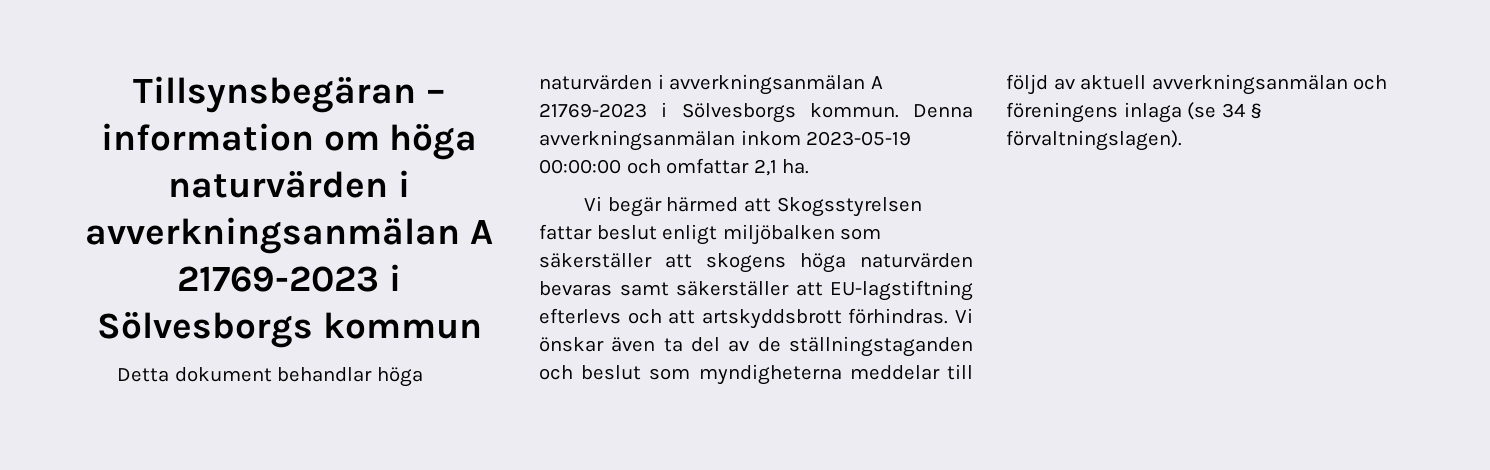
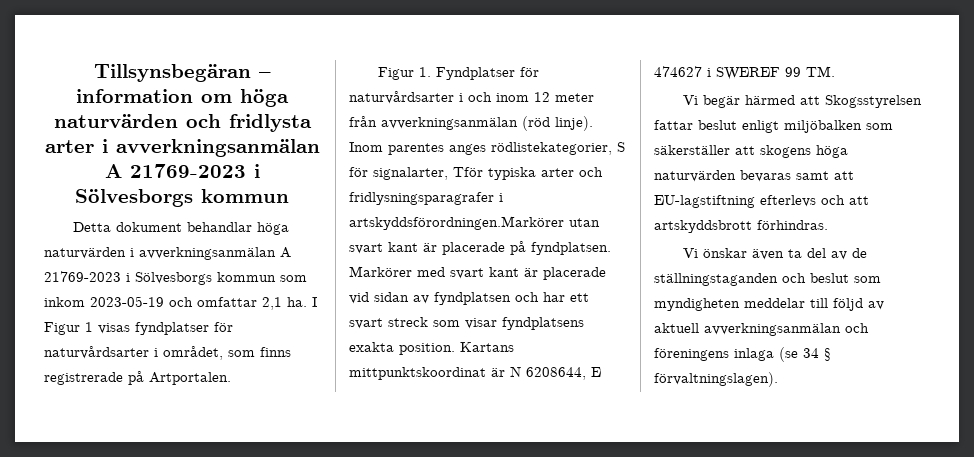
- Tillsynsbegäran – information om höga naturvärden i avverkningsanmälan A 21769-2023 i Sölvesborgs kommun
+ Tillsynsbegäran – information om höga naturvärden och fridlysta arter i avverkningsanmälan A 21769-2023 i Sölvesborgs kommun
- Detta dokument behandlar höga naturvärden i avverkningsanmälan A 21769-2023 i Sölvesborgs kommun. Denna avverkningsanmälan inkom 2023-05-19 00:00:00 och omfattar 2,1 ha.
+ Detta dokument behandlar höga naturvärden i avverkningsanmälan A 21769-2023 i Sölvesborgs kommun som inkom 2023-05-19 och omfattar 2,1 ha. I Figur 1 visas fyndplatser för naturvårdsarter i området, som finns registrerade på Artportalen.
+ Figur 1. Fyndplatser för naturvårdsarter i och inom 12 meter från avverkningsanmälan (röd linje). Inom parentes anges rödlistekategorier, S för signalarter, Tför typiska arter och fridlysningsparagrafer i artskyddsförordningen.Markörer utan svart kant är placerade på fyndplatsen. Markörer med svart kant är placerade vid sidan av fyndplatsen och har ett svart streck som visar fyndplatsens exakta position. Kartans mittpunktskoordinat är N 6208644, E 474627 i SWEREF 99 TM.
- Vi begär härmed att Skogsstyrelsen fattar beslut enligt miljöbalken som säkerställer att skogens höga naturvärden bevaras samt säkerställer att EU-lagstiftning efterlevs och att artskyddsbrott förhindras. Vi önskar även ta del av de ställningstaganden och beslut som myndigheterna meddelar till följd av aktuell avverkningsanmälan och föreningens inlaga (se 34 § förvaltningslagen).
+ Vi begär härmed att Skogsstyrelsen fattar beslut enligt miljöbalken som säkerställer att skogens höga naturvärden bevaras samt att EU-lagstiftning efterlevs och att artskyddsbrott förhindras.
+ Vi önskar även ta del av de ställningstaganden och beslut som myndigheten meddelar till följd av aktuell avverkningsanmälan och föreningens inlaga (se 34 § förvaltningslagen).

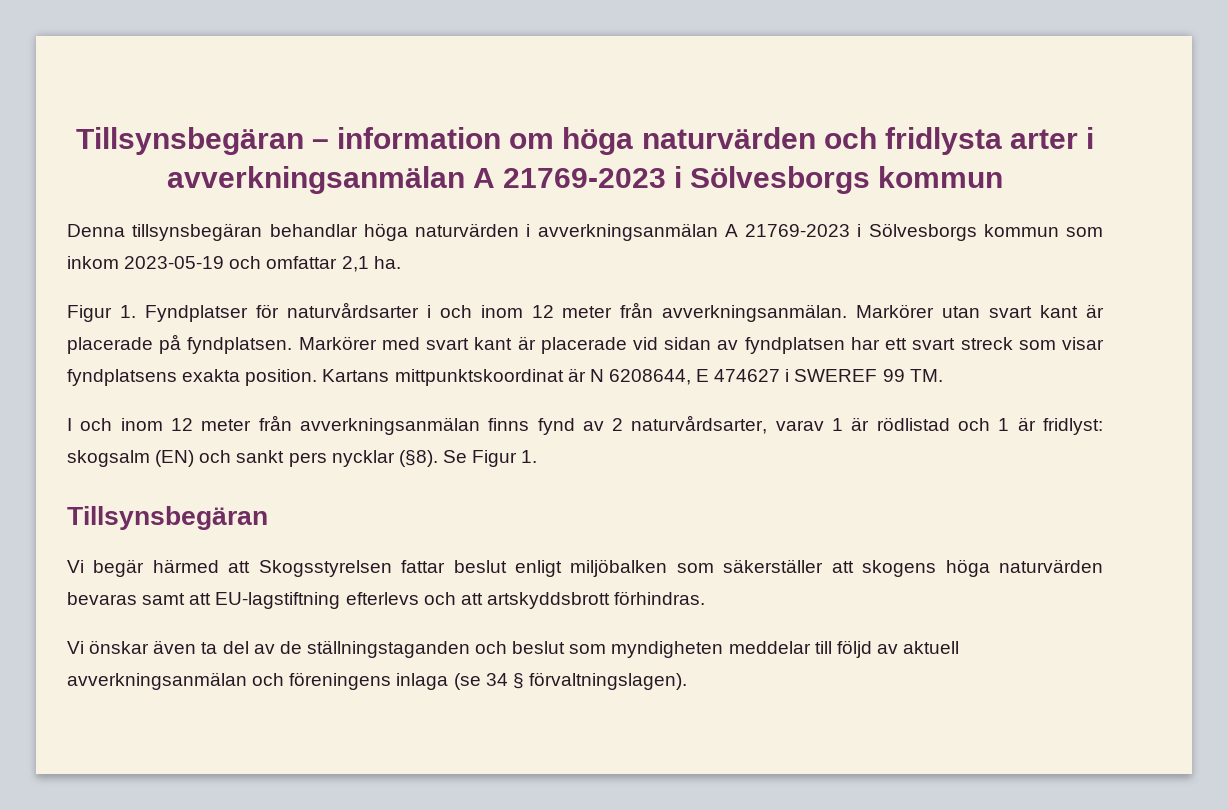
- Detta dokument behandlar höga naturvärden i avverkningsanmälan A 21769-2023 i Sölvesborgs kommun som inkom 2023-05-19 och omfattar 2,1 ha. I Figur 1 visas fyndplatser för naturvårdsarter i området, som finns registrerade på Artportalen.
+ Denna tillsynsbegäran behandlar höga naturvärden i avverkningsanmälan A 21769-2023 i Sölvesborgs kommun som inkom 2023-05-19 och omfattar 2,1 ha.
- Figur 1. Fyndplatser för naturvårdsarter i och inom 12 meter från avverkningsanmälan (röd linje). Inom parentes anges rödlistekategorier, S för signalarter, Tför typiska arter och fridlysningsparagrafer i artskyddsförordningen.Markörer utan svart kant är placerade på fyndplatsen.
+ Figur 1. Fyndplatser för naturvårdsarter i och inom 12 meter från avverkningsanmälan. Markörer utan svart kant är placerade på fyndplatsen.
- Markörer med svart kant är placerade vid sidan av fyndplatsen och har ett svart streck som visar fyndplatsens exakta position.
+ Markörer med svart kant är placerade vid sidan av fyndplatsen har ett svart streck som visar fyndplatsens exakta position.
+ I och inom 12 meter från avverkningsanmälan finns fynd av 2 naturvårdsarter, varav 1 är rödlistad och 1 är fridlyst: skogsalm (EN) och sankt pers nycklar (§8). Se Figur 1.
+ Tillsynsbegäran

